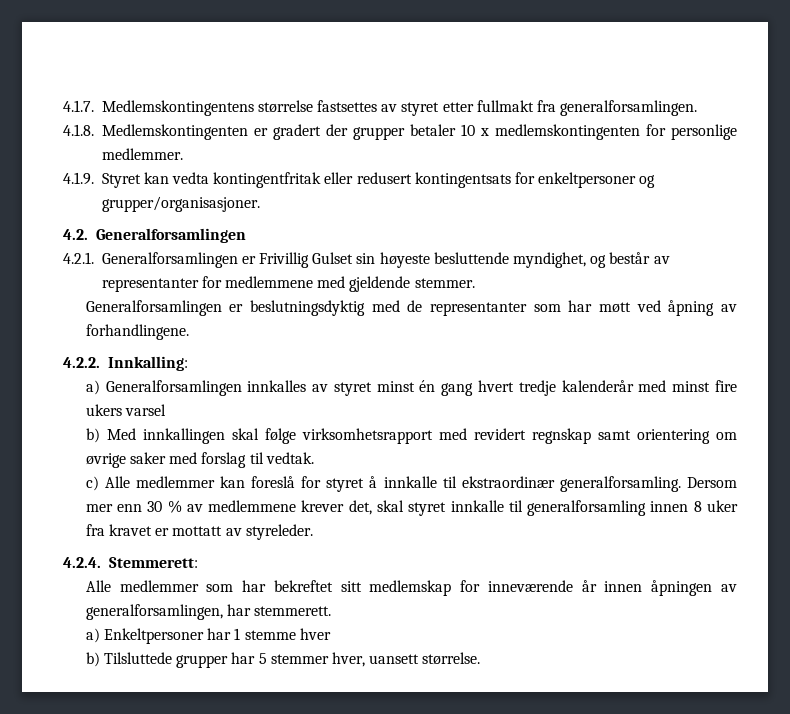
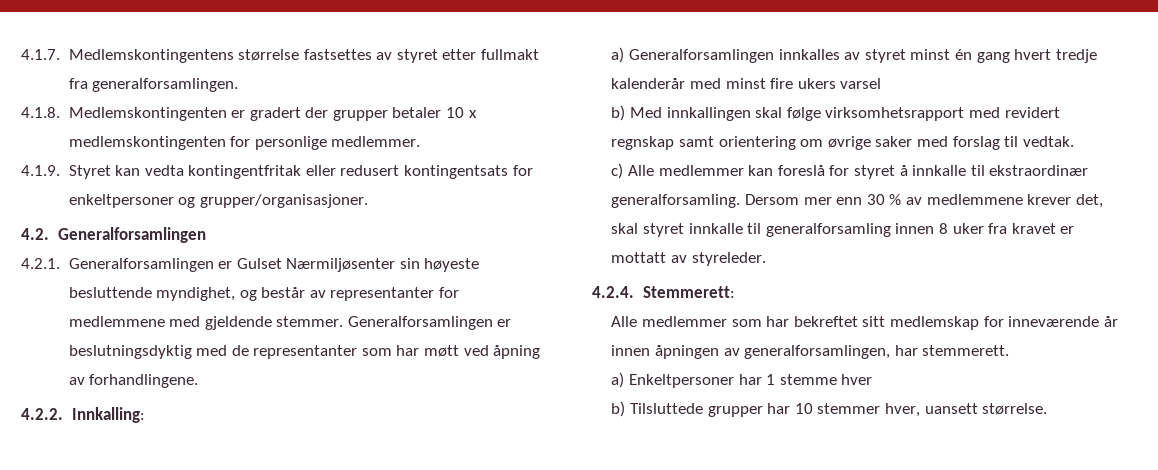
- 4.2.1. Generalforsamlingen er Frivillig Gulset sin høyeste besluttende myndighet, og består av representanter for medlemmene med gjeldende stemmer.
- Generalforsamlingen er beslutningsdyktig med de representanter som har møtt ved åpning av forhandlingene.
+ 4.2.1. Generalforsamlingen er Gulset Nærmiljøsenter sin høyeste besluttende myndighet, og består av representanter for medlemmene med gjeldende stemmer. Generalforsamlingen er beslutningsdyktig med de representanter som har møtt ved åpning av forhandlingene.
- b) Tilsluttede grupper har 5 stemmer hver, uansett størrelse.
+ b) Tilsluttede grupper har 10 stemmer hver, uansett størrelse.

